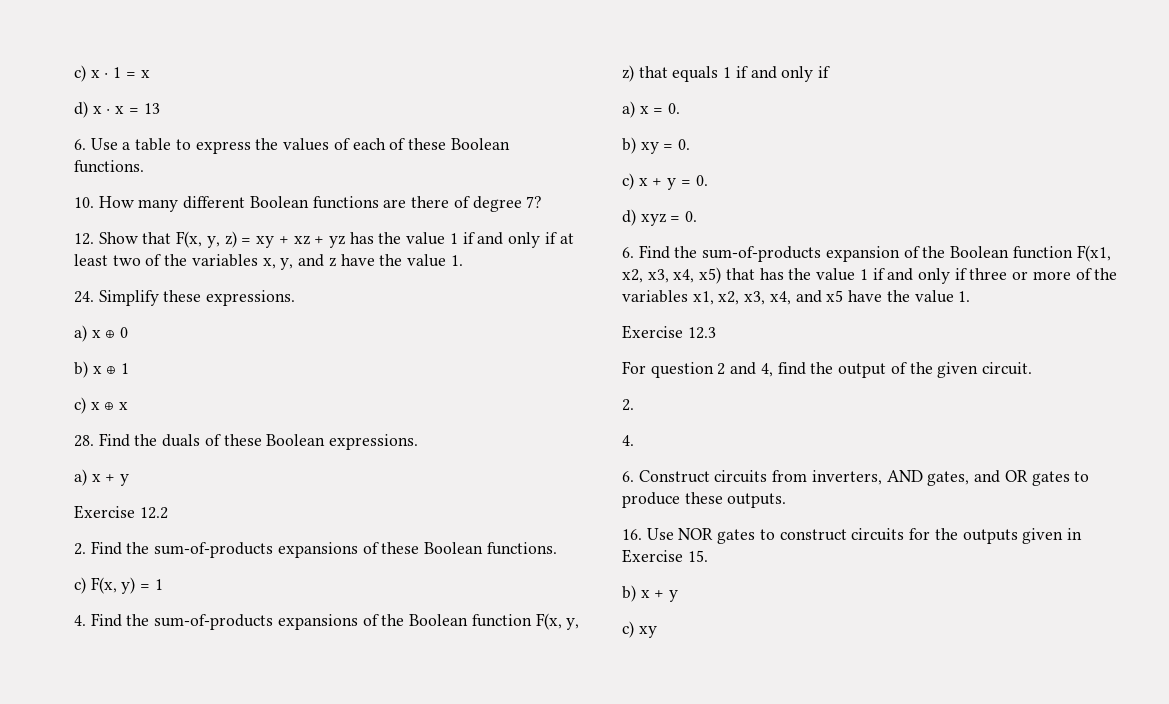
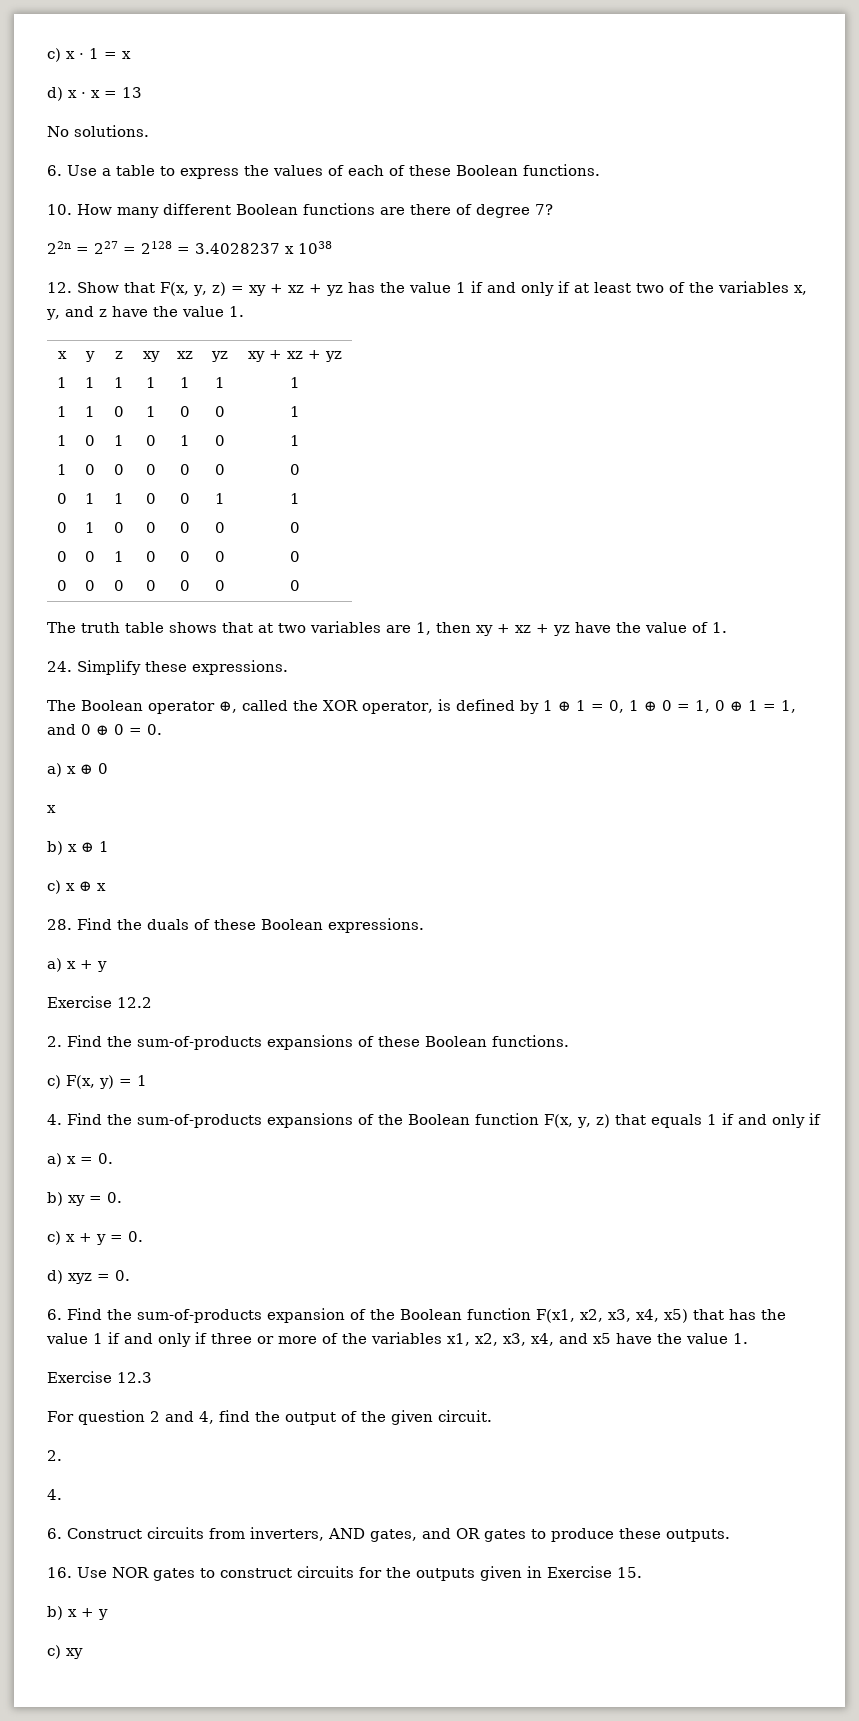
+ No solutions.
+ 22n = 227 = 2128 = 3.4028237 x 1038
+ x | y | z | xy | xz | yz | xy + xz + yz
+ 1 | 1 | 1 | 1 | 1 | 1 | 1
+ 1 | 1 | 0 | 1 | 0 | 0 | 1
+ 1 | 0 | 1 | 0 | 1 | 0 | 1
+ 1 | 0 | 0 | 0 | 0 | 0 | 0
+ 0 | 1 | 1 | 0 | 0 | 1 | 1
+ 0 | 1 | 0 | 0 | 0 | 0 | 0
+ 0 | 0 | 1 | 0 | 0 | 0 | 0
+ 0 | 0 | 0 | 0 | 0 | 0 | 0
+ The truth table shows that at two variables are 1, then xy + xz + yz have the value of 1.
  24. Simplify these expressions.
+ The Boolean operator ⊕, called the XOR operator, is defined by 1 ⊕ 1 = 0, 1 ⊕ 0 = 1, 0 ⊕ 1 = 1, and 0 ⊕ 0 = 0.
  a) x ⊕ 0
+ x

